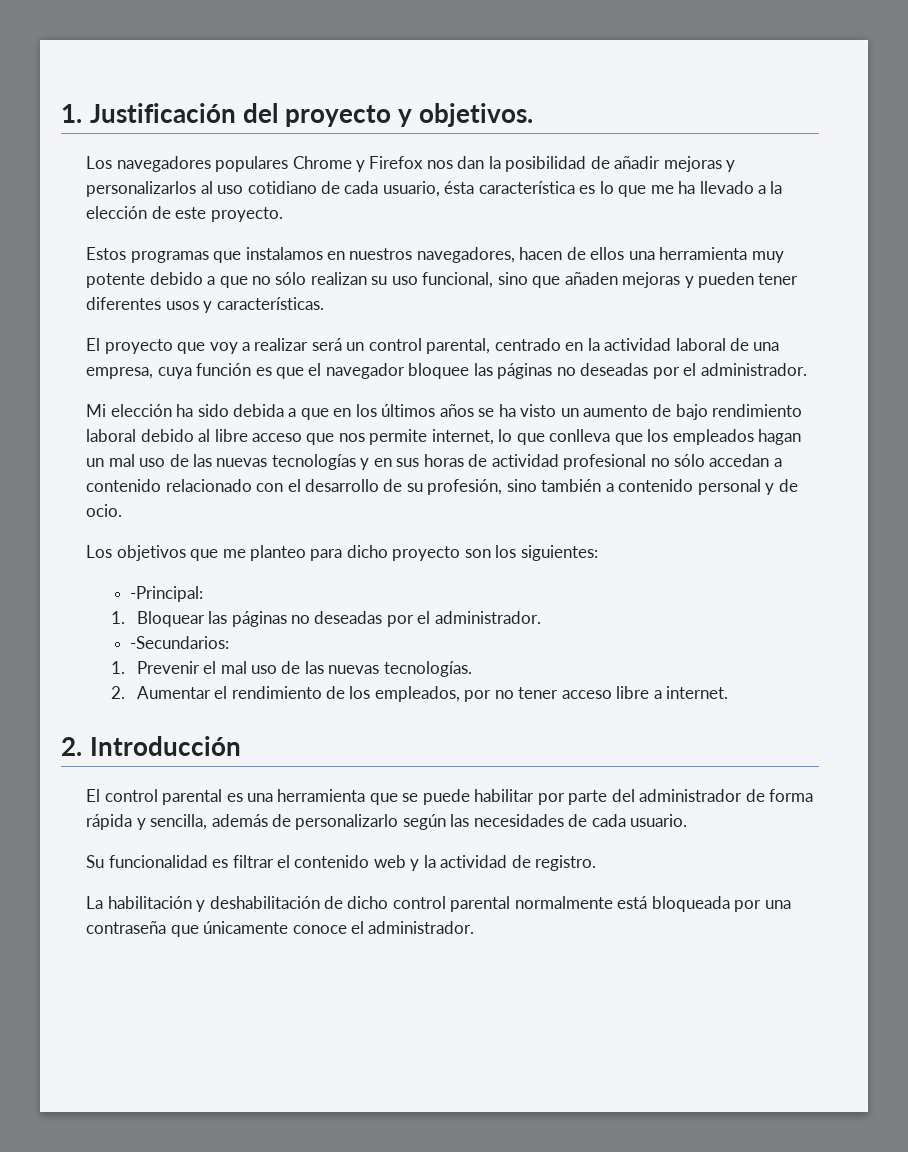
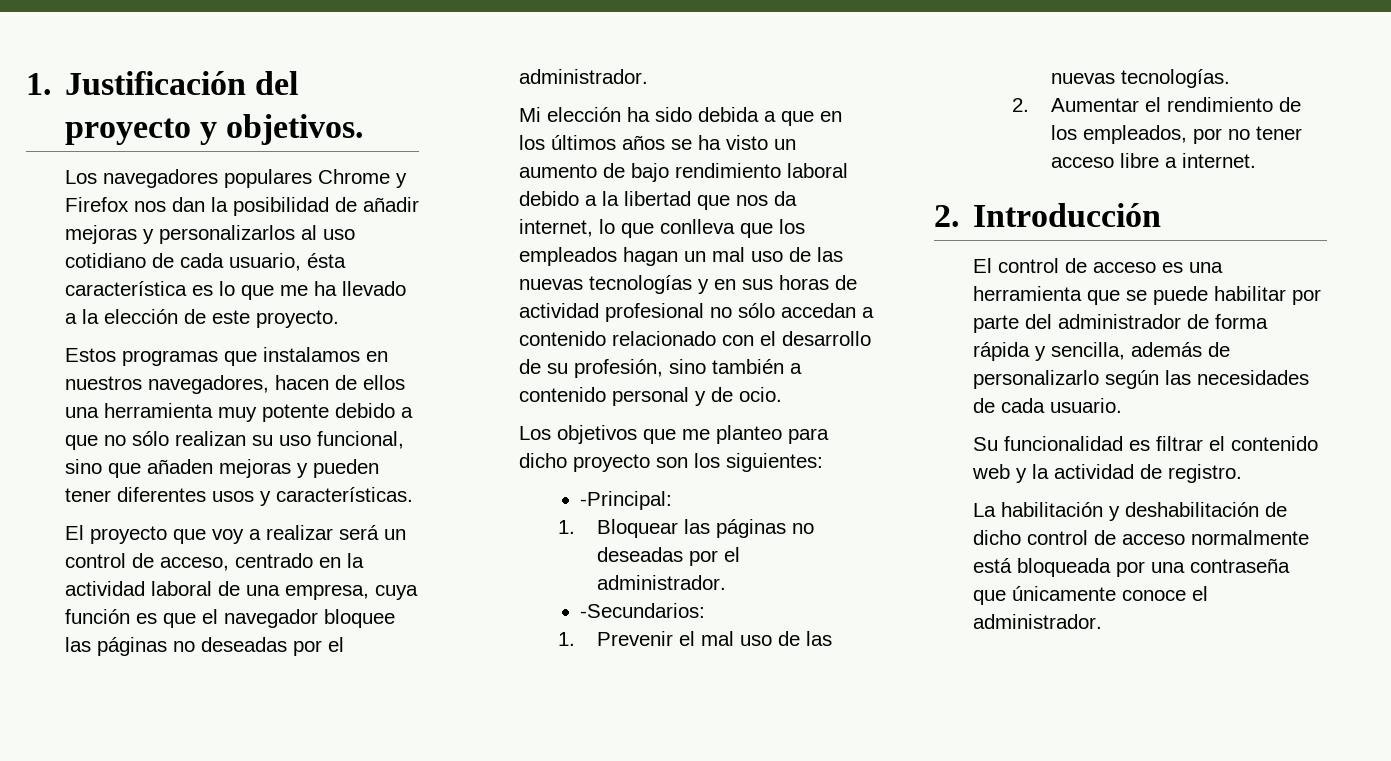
- El proyecto que voy a realizar será un control parental, centrado en la actividad laboral de una empresa, cuya función es que el navegador bloquee las páginas no deseadas por el administrador.
+ El proyecto que voy a realizar será un control de acceso, centrado en la actividad laboral de una empresa, cuya función es que el navegador bloquee las páginas no deseadas por el administrador.
- Mi elección ha sido debida a que en los últimos años se ha visto un aumento de bajo rendimiento laboral debido al libre acceso que nos permite internet, lo que conlleva que los empleados hagan un mal uso de las nuevas tecnologías y en sus horas de actividad profesional no sólo accedan a contenido relacionado con el desarrollo de su profesión, sino también a contenido personal y de ocio.
+ Mi elección ha sido debida a que en los últimos años se ha visto un aumento de bajo rendimiento laboral debido a la libertad que nos da internet, lo que conlleva que los empleados hagan un mal uso de las nuevas tecnologías y en sus horas de actividad profesional no sólo accedan a contenido relacionado con el desarrollo de su profesión, sino también a contenido personal y de ocio.
- El control parental es una herramienta que se puede habilitar por parte del administrador de forma rápida y sencilla, además de personalizarlo según las necesidades de cada usuario.
+ El control de acceso es una herramienta que se puede habilitar por parte del administrador de forma rápida y sencilla, además de personalizarlo según las necesidades de cada usuario.
- La habilitación y deshabilitación de dicho control parental normalmente está bloqueada por una contraseña que únicamente conoce el administrador.
+ La habilitación y deshabilitación de dicho control de acceso normalmente está bloqueada por una contraseña que únicamente conoce el administrador.

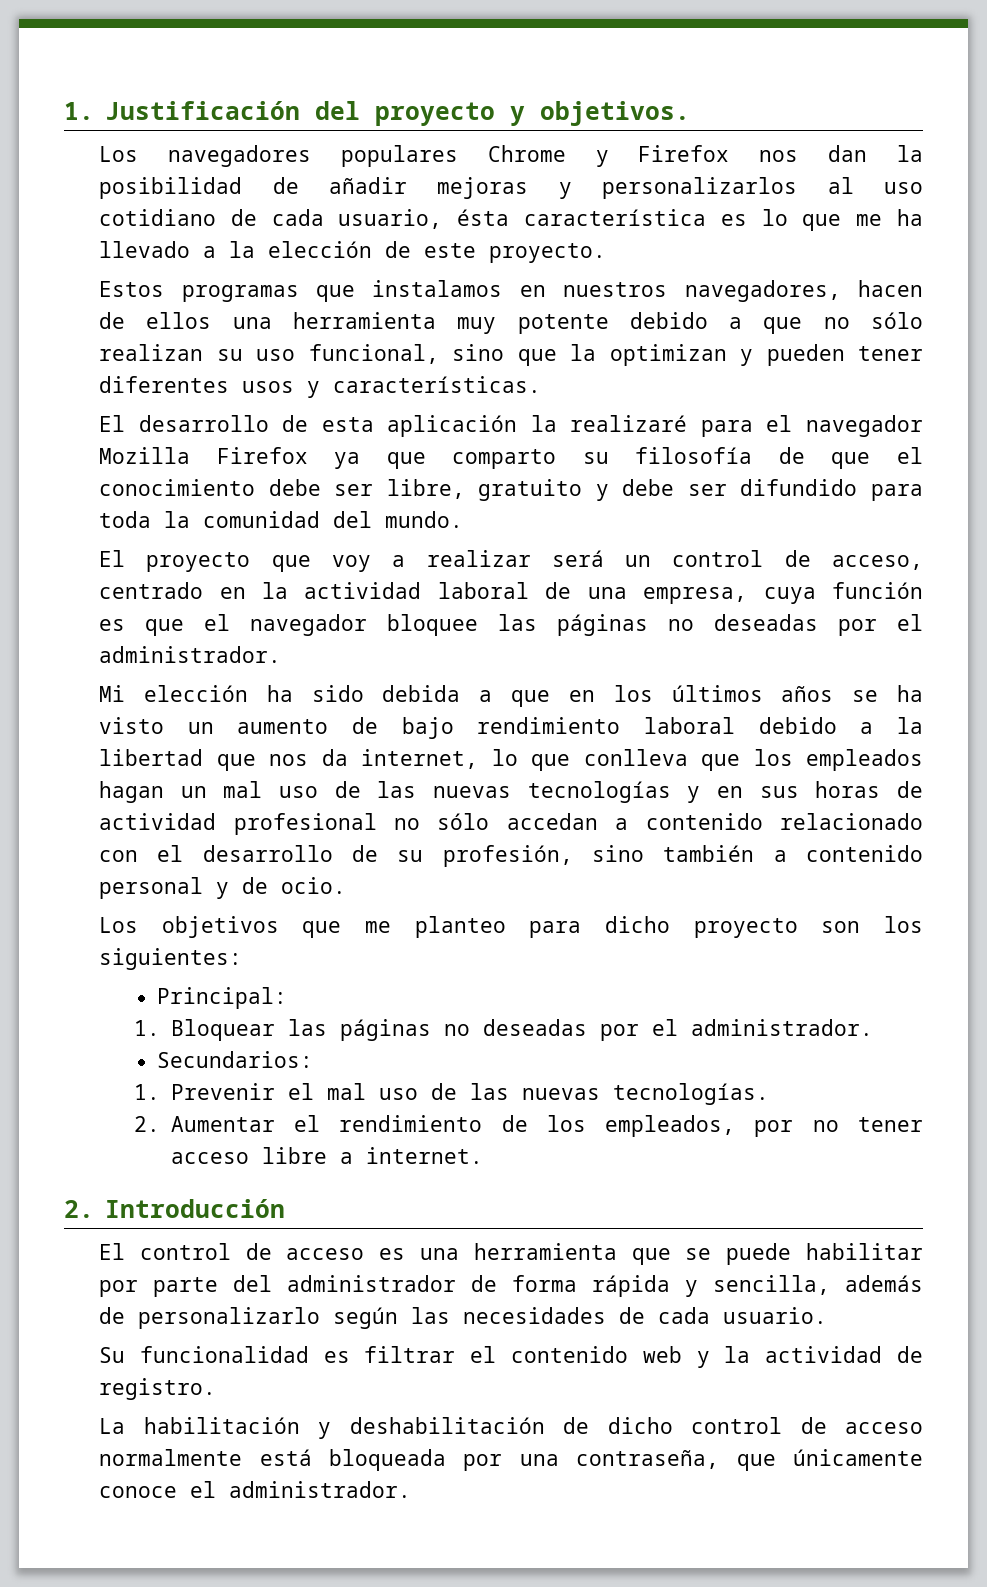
- Estos programas que instalamos en nuestros navegadores, hacen de ellos una herramienta muy potente debido a que no sólo realizan su uso funcional, sino que añaden mejoras y pueden tener diferentes usos y características.
+ Estos programas que instalamos en nuestros navegadores, hacen de ellos una herramienta muy potente debido a que no sólo realizan su uso funcional, sino que la optimizan y pueden tener diferentes usos y características.
+ El desarrollo de esta aplicación la realizaré para el navegador Mozilla Firefox ya que comparto su filosofía de que el conocimiento debe ser libre, gratuito y debe ser difundido para toda la comunidad del mundo.
- -Principal:
+ Principal:
- -Secundarios:
+ Secundarios:
- La habilitación y deshabilitación de dicho control de acceso normalmente está bloqueada por una contraseña que únicamente conoce el administrador.
+ La habilitación y deshabilitación de dicho control de acceso normalmente está bloqueada por una contraseña, que únicamente conoce el administrador.

